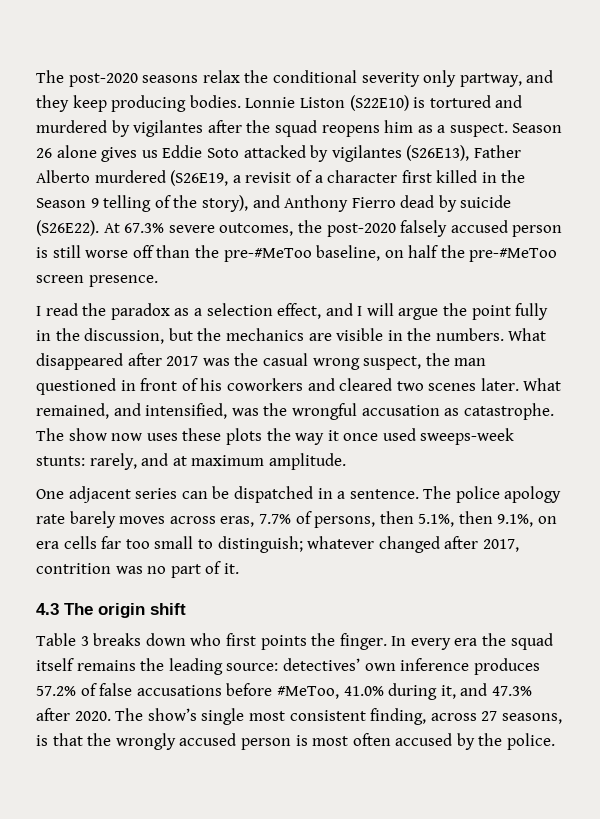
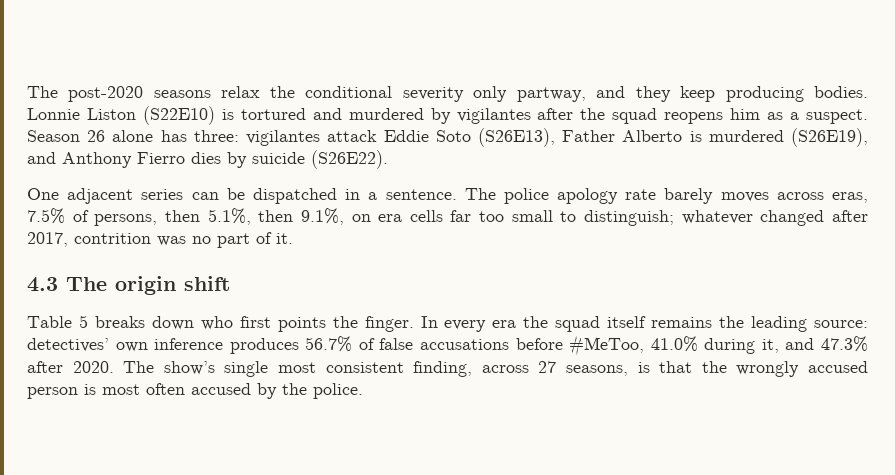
- Season 26 alone gives us Eddie Soto attacked by vigilantes (S26E13), Father Alberto murdered (S26E19, a revisit of a character first killed in the Season 9 telling of the story), and Anthony Fierro dead by suicide (S26E22). At 67.3% severe outcomes, the post-2020 falsely accused person is still worse off than the pre-#MeToo baseline, on half the pre-#MeToo screen presence.
- I read the paradox as a selection effect, and I will argue the point fully in the discussion, but the mechanics are visible in the numbers. What disappeared after 2017 was the casual wrong suspect, the man questioned in front of his coworkers and cleared two scenes later. What remained, and intensified, was the wrongful accusation as catastrophe. The show now uses these plots the way it once used sweeps-week stunts: rarely, and at maximum amplitude.
+ Season 26 alone has three: vigilantes attack Eddie Soto (S26E13), Father Alberto is murdered (S26E19), and Anthony Fierro dies by suicide (S26E22).
- The police apology rate barely moves across eras, 7.7% of persons, then 5.1%, then 9.1%, on era cells far too small to distinguish; whatever changed after 2017, contrition was no part of it.
+ The police apology rate barely moves across eras, 7.5% of persons, then 5.1%, then 9.1%, on era cells far too small to distinguish; whatever changed after 2017, contrition was no part of it.
- Table 3 breaks down who first points the finger.
+ Table 5 breaks down who first points the finger.
- In every era the squad itself remains the leading source: detectives’ own inference produces 57.2% of false accusations before #MeToo, 41.0% during it, and 47.3% after 2020.
+ In every era the squad itself remains the leading source: detectives’ own inference produces 56.7% of false accusations before #MeToo, 41.0% during it, and 47.3% after 2020.

